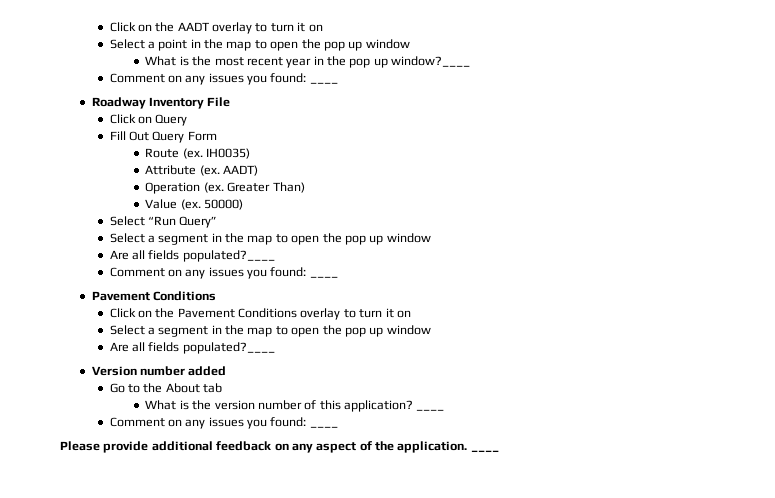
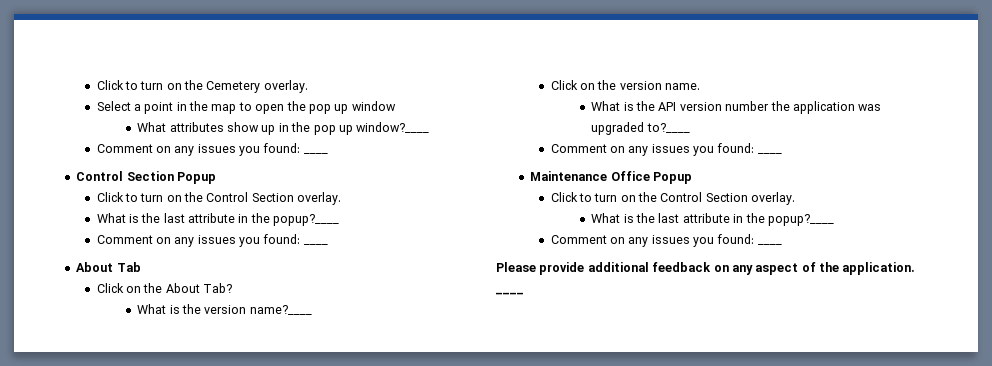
- Click on the AADT overlay to turn it on
+ Click to turn on the Cemetery overlay.
- What is the most recent year in the pop up window?____
+ What attributes show up in the pop up window?____
- Roadway Inventory File
- Click on Query
- Fill Out Query Form
- Route (ex. IH0035)
- Attribute (ex. AADT)
- Operation (ex. Greater Than)
- Value (ex. 50000)
- Select “Run Query”
- Select a segment in the map to open the pop up window
- Are all fields populated?____
+ Control Section Popup
+ Click to turn on the Control Section overlay.
+ What is the last attribute in the popup?____
  Comment on any issues you found: ____
- Pavement Conditions
- Click on the Pavement Conditions overlay to turn it on
- Select a segment in the map to open the pop up window
- Are all fields populated?____
- Version number added
- Go to the About tab
- What is the version number of this application? ____
+ About Tab
+ Click on the About Tab?
+ What is the version name?____
+ Click on the version name.
+ What is the API version number the application was upgraded to?____
+ Comment on any issues you found: ____
+ Maintenance Office Popup
+ Click to turn on the Control Section overlay.
+ What is the last attribute in the popup?____

